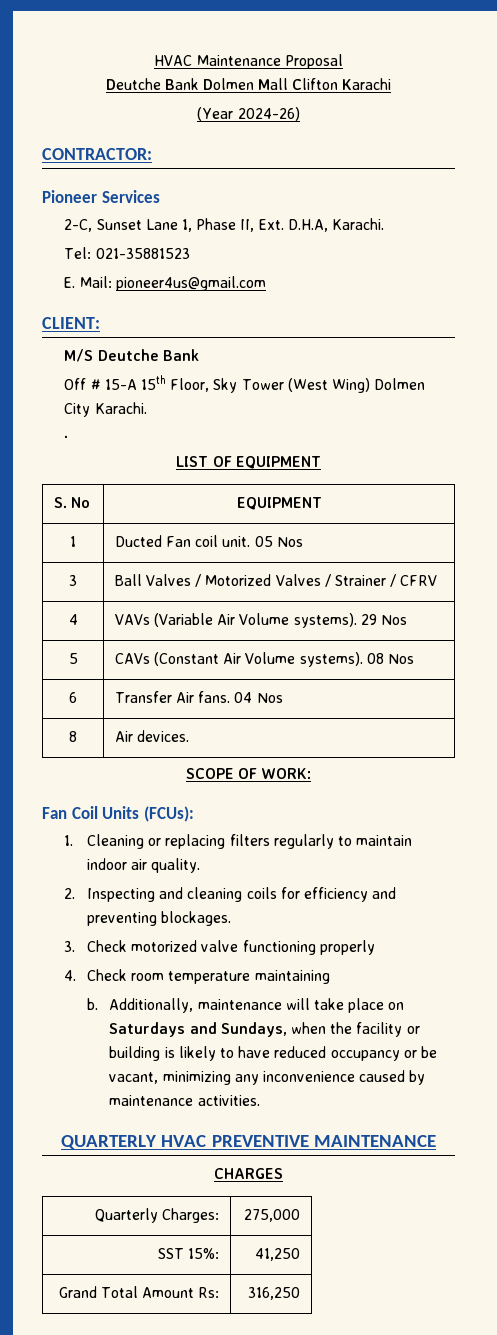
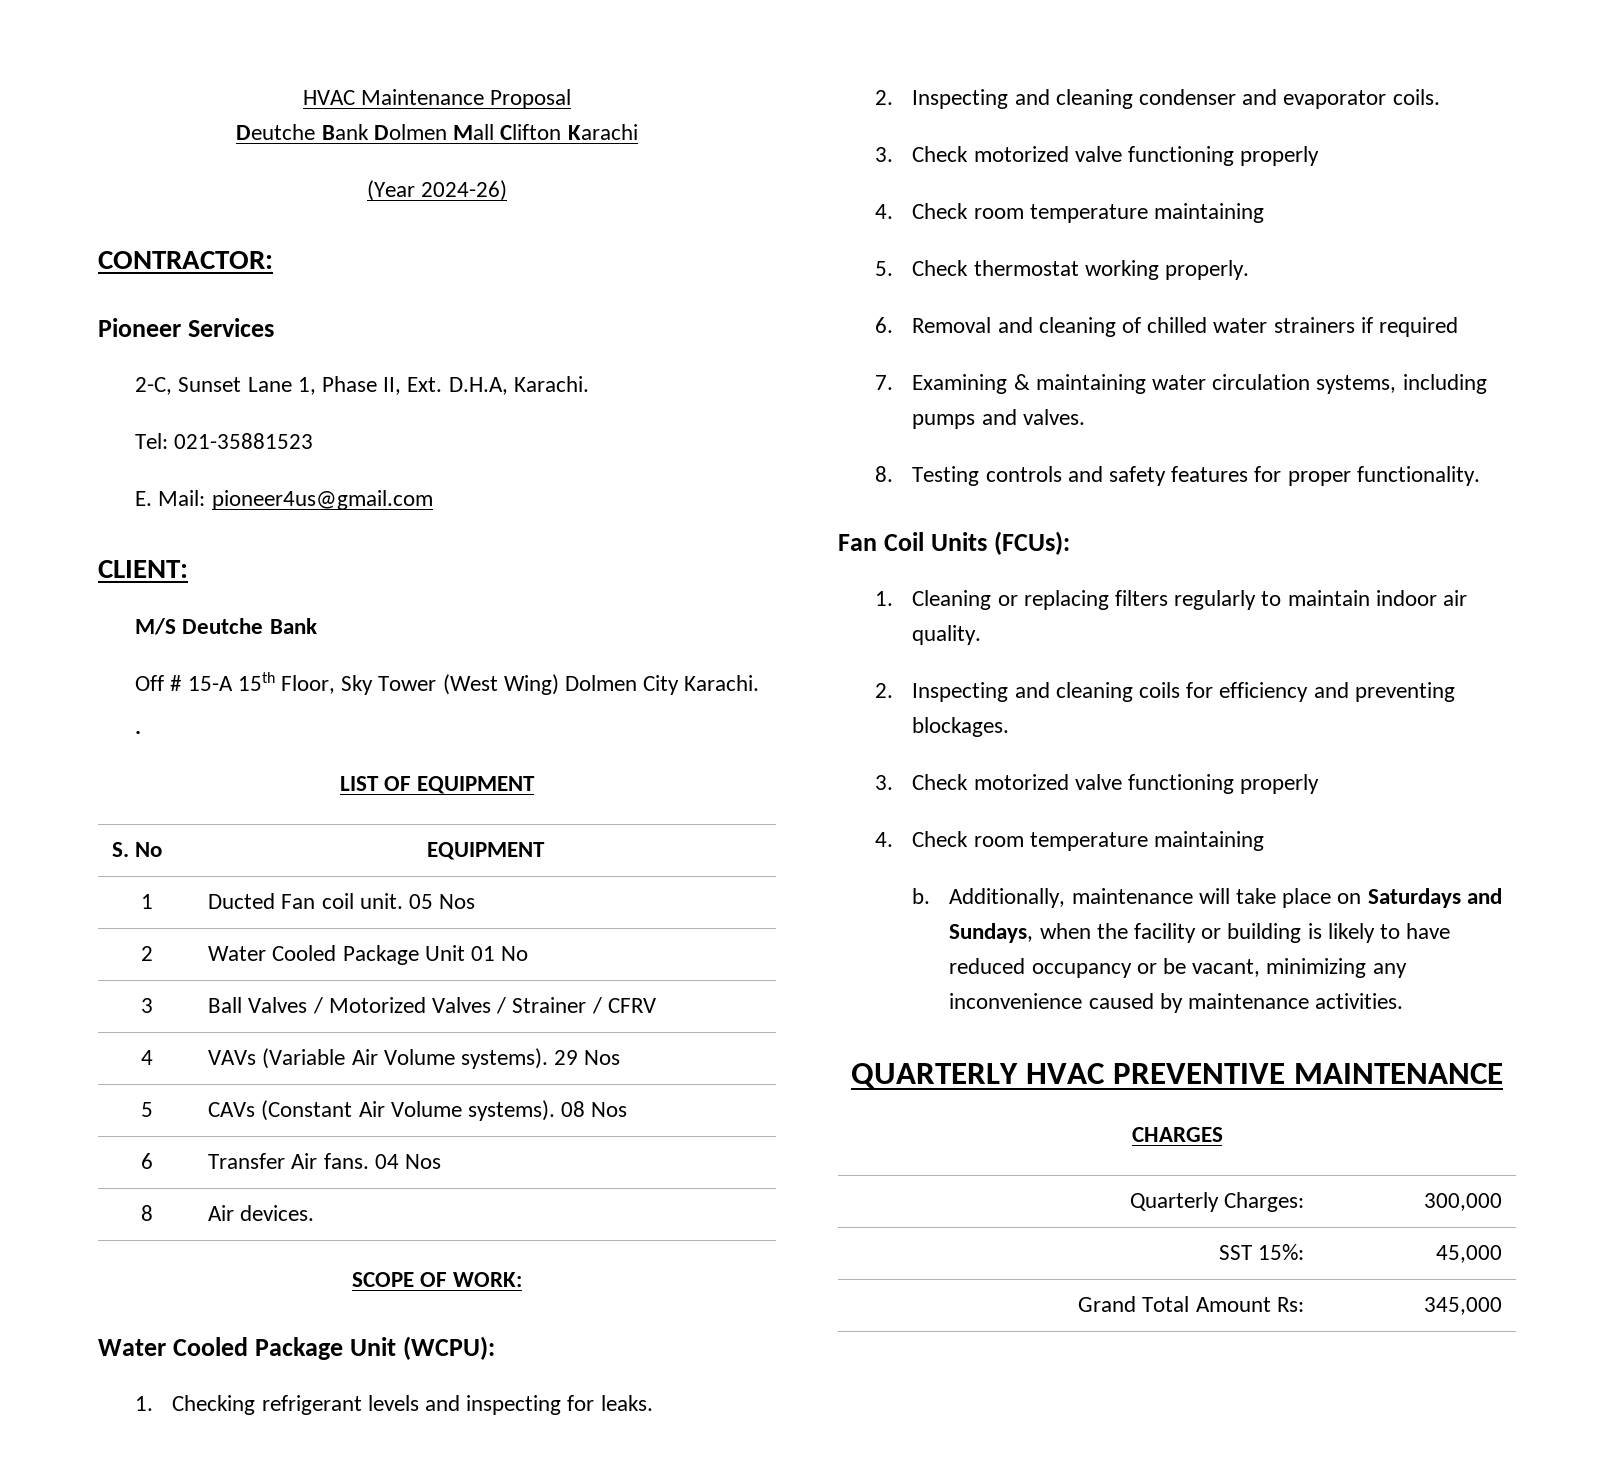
+ 2 | Water Cooled Package Unit 01 No
+ Water Cooled Package Unit (WCPU):
+ 1. Checking refrigerant levels and inspecting for leaks.
+ 2. Inspecting and cleaning condenser and evaporator coils.
+ 3. Check motorized valve functioning properly
+ 4. Check room temperature maintaining
+ 5. Check thermostat working properly.
+ 6. Removal and cleaning of chilled water strainers if required
+ 7. Examining & maintaining water circulation systems, including pumps and valves.
+ 8. Testing controls and safety features for proper functionality.
- Quarterly Charges: | 275,000
+ Quarterly Charges: | 300,000
- SST 15%: | 41,250
+ SST 15%: | 45,000
- Grand Total Amount Rs: | 316,250
+ Grand Total Amount Rs: | 345,000

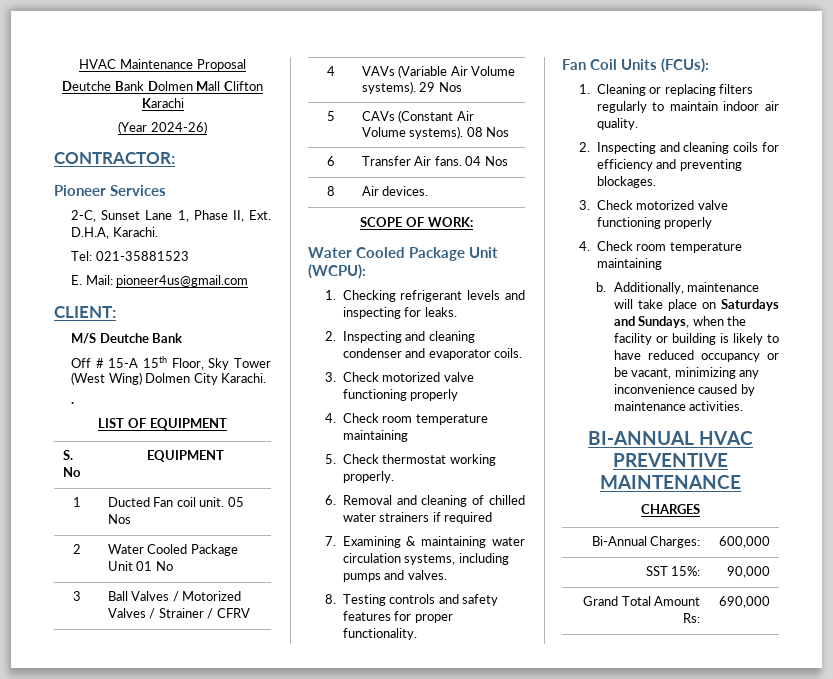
- QUARTERLY HVAC PREVENTIVE MAINTENANCE
+ BI-ANNUAL HVAC PREVENTIVE MAINTENANCE
- Quarterly Charges: | 300,000
+ Bi-Annual Charges: | 600,000
- SST 15%: | 45,000
+ SST 15%: | 90,000
- Grand Total Amount Rs: | 345,000
+ Grand Total Amount Rs: | 690,000

